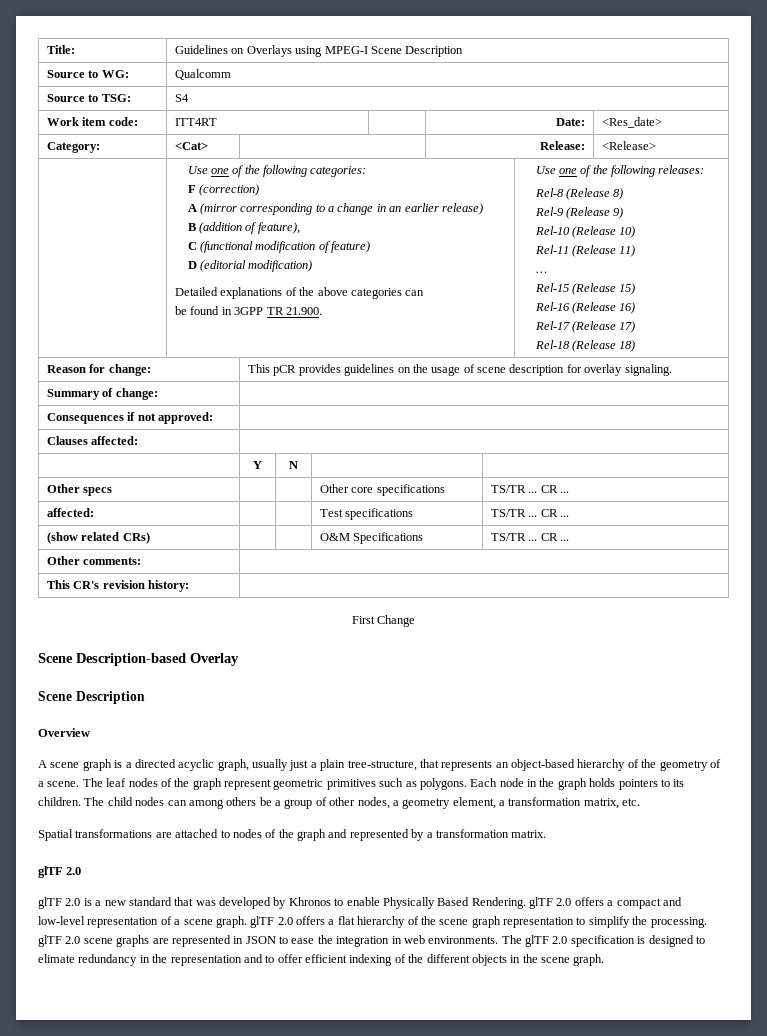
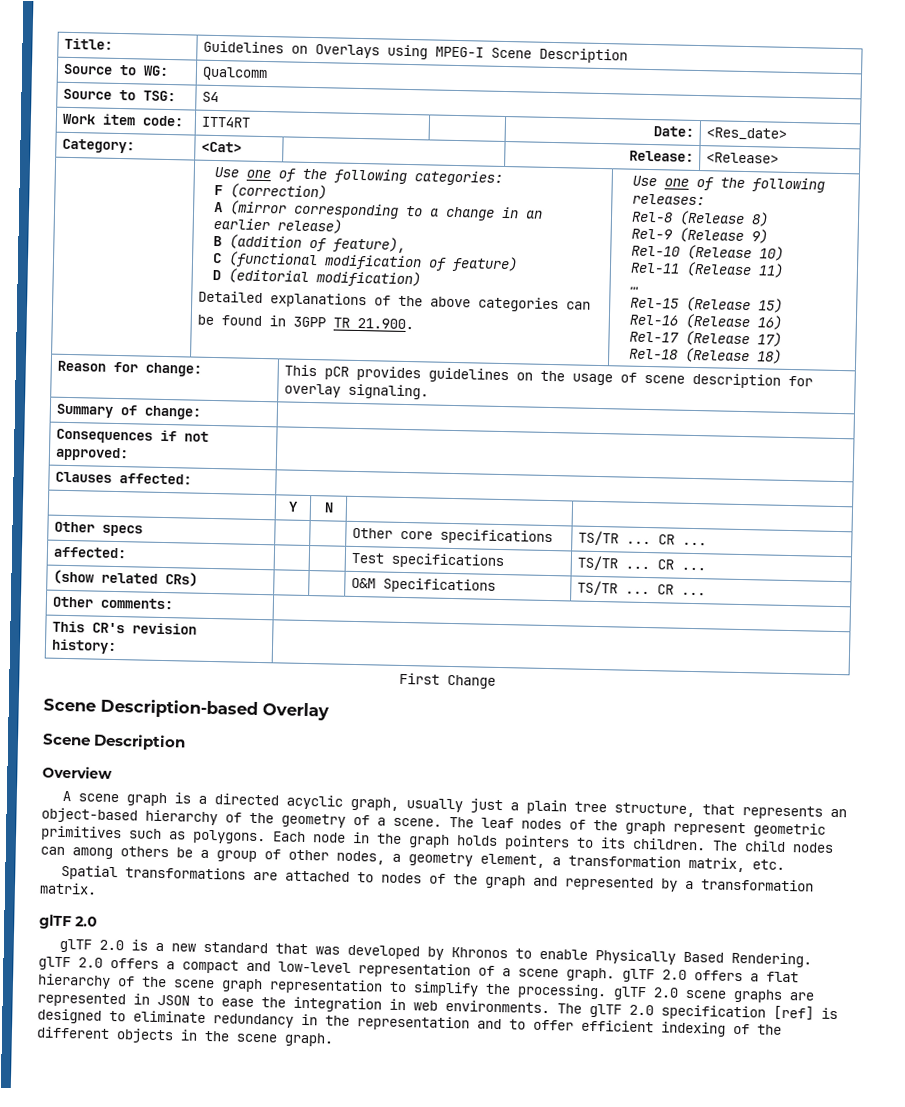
- A scene graph is a directed acyclic graph, usually just a plain tree-structure, that represents an object-based hierarchy of the geometry of a scene.
+ A scene graph is a directed acyclic graph, usually just a plain tree structure, that represents an object-based hierarchy of the geometry of a scene.
- The glTF 2.0 specification is designed to elimate redundancy in the representation and to offer efficient indexing of the different objects in the scene graph.
+ The glTF 2.0 specification [ref] is designed to eliminate redundancy in the representation and to offer efficient indexing of the different objects in the scene graph.

